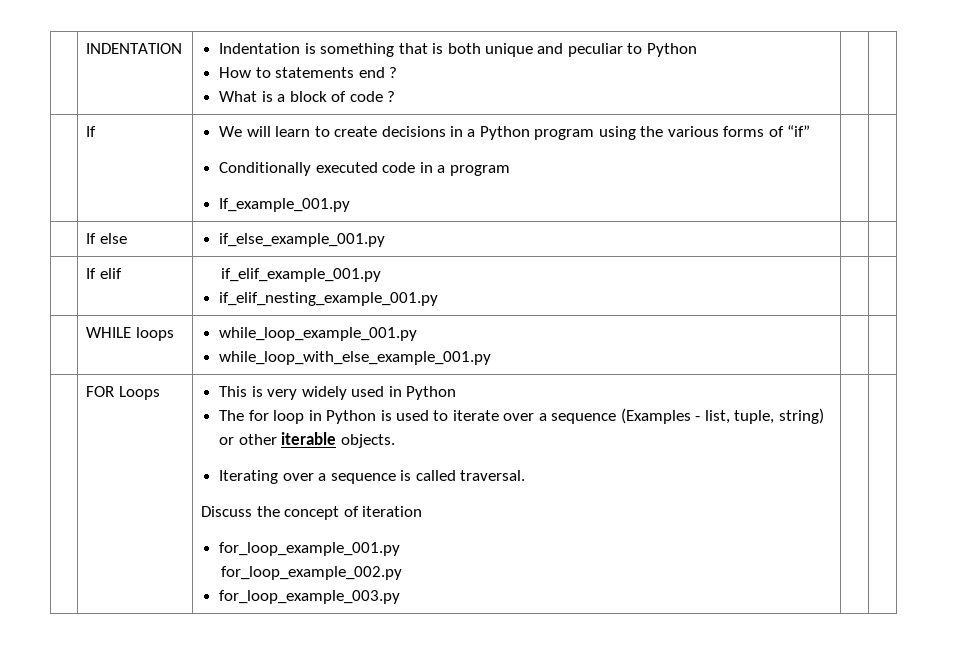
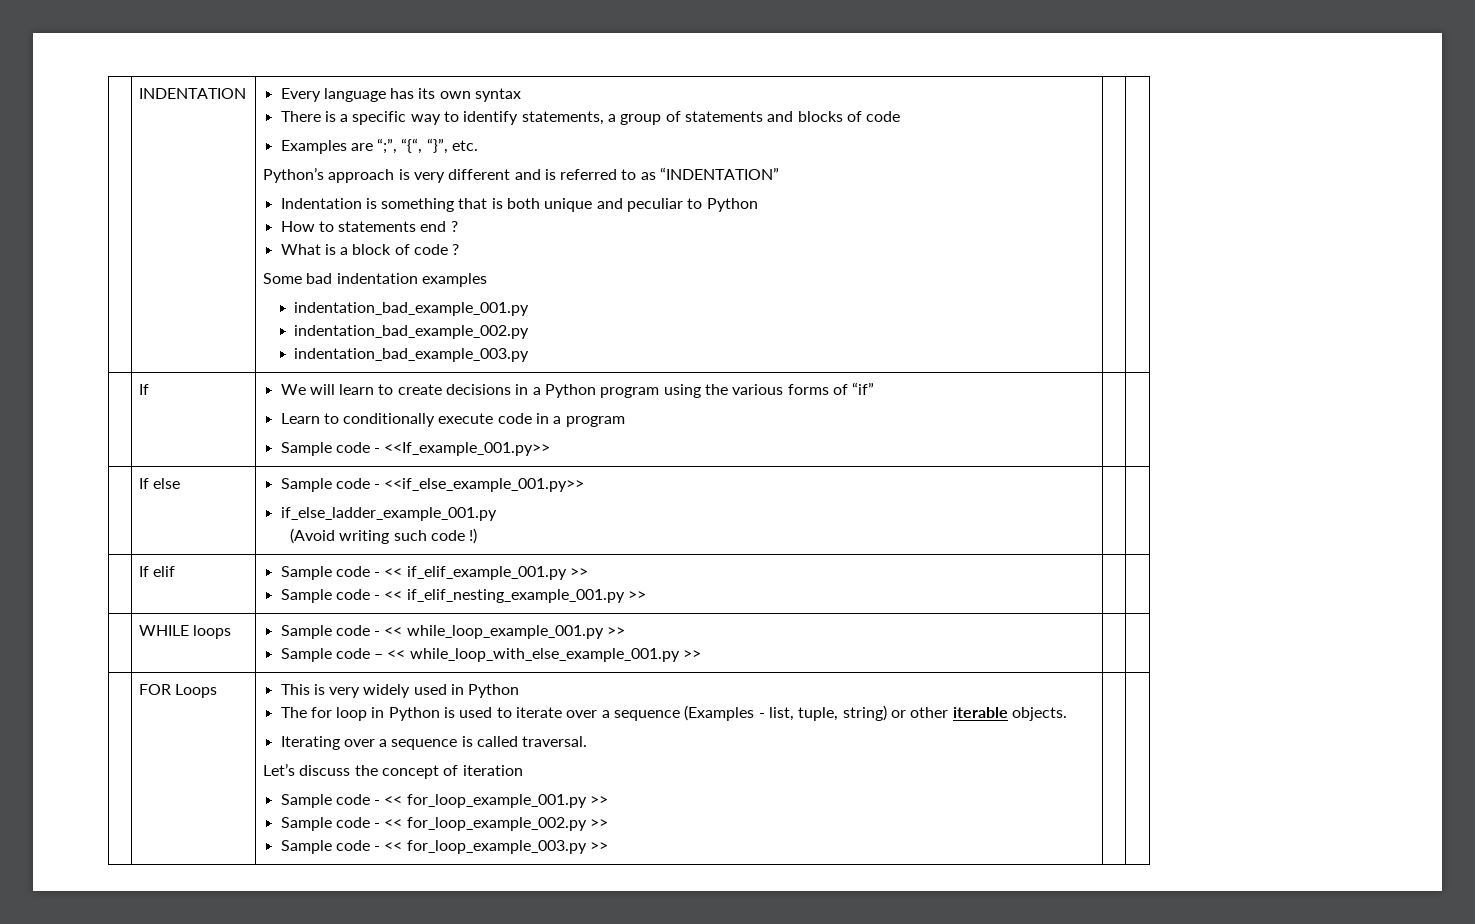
+ Every language has its own syntax
+ There is a specific way to identify statements, a group of statements and blocks of code
+ Examples are “;”, “{“, “}”, etc.
+ Python’s approach is very different and is referred to as “INDENTATION”
+ Some bad indentation examples
+ indentation_bad_example_001.py
+ indentation_bad_example_002.py
+ indentation_bad_example_003.py
  | If | We will learn to create decisions in a Python program using the various forms of “if”
- Conditionally executed code in a program
- If_example_001.py | |
- | If else | if_else_example_001.py | |
- | If elif | if_elif_example_001.py
- if_elif_nesting_example_001.py | |
+ Learn to conditionally execute code in a program
+ Sample code - <<If_example_001.py>> | |
+ | If else | Sample code - <<if_else_example_001.py>>
+ if_else_ladder_example_001.py
+ (Avoid writing such code !) | |
+ | If elif | Sample code - << if_elif_example_001.py >>
+ Sample code - << if_elif_nesting_example_001.py >> | |
- | WHILE loops | while_loop_example_001.py
- while_loop_with_else_example_001.py | |
+ | WHILE loops | Sample code - << while_loop_example_001.py >>
+ Sample code – << while_loop_with_else_example_001.py >> | |
- Discuss the concept of iteration
+ Let’s discuss the concept of iteration
- for_loop_example_001.py
- for_loop_example_002.py
- for_loop_example_003.py
+ Sample code - << for_loop_example_001.py >>
+ Sample code - << for_loop_example_002.py >>
+ Sample code - << for_loop_example_003.py >>

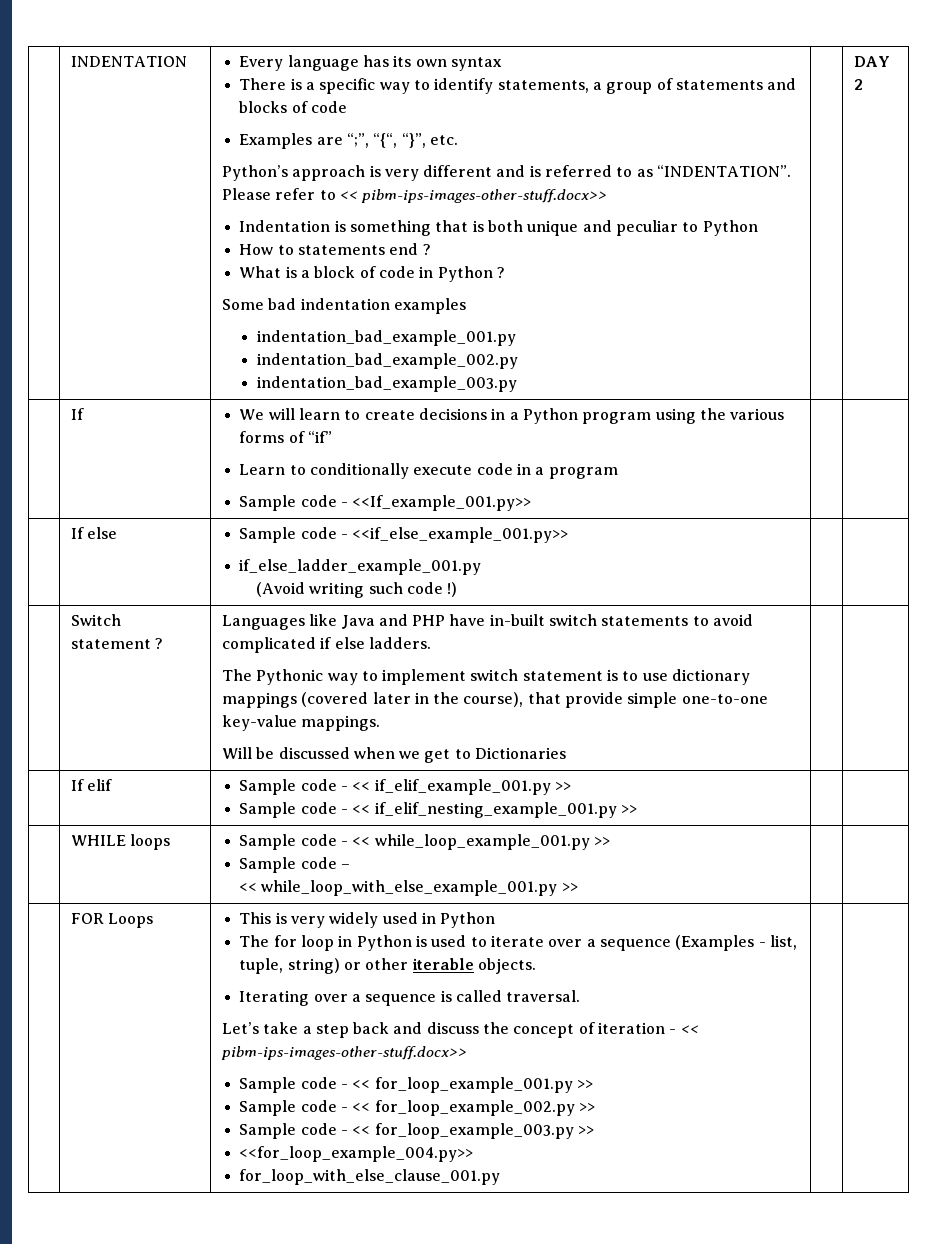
- Python’s approach is very different and is referred to as “INDENTATION”
+ Python’s approach is very different and is referred to as “INDENTATION”. Please refer to << pibm-ips-images-other-stuff.docx>>
- What is a block of code ?
+ What is a block of code in Python ?
+ DAY 2
+ Switch statement ? | Languages like Java and PHP have in-built switch statements to avoid complicated if else ladders.
+ The Pythonic way to implement switch statement is to use dictionary mappings (covered later in the course), that provide simple one-to-one key-value mappings.
+ Will be discussed when we get to Dictionaries
  | WHILE loops | Sample code - << while_loop_example_001.py >>
- Sample code – << while_loop_with_else_example_001.py >> | |
+ Sample code –
+ << while_loop_with_else_example_001.py >> | |
- Let’s discuss the concept of iteration
+ Let’s take a step back and discuss the concept of iteration - << pibm-ips-images-other-stuff.docx>>
+ <<for_loop_example_004.py>>
+ for_loop_with_else_clause_001.py

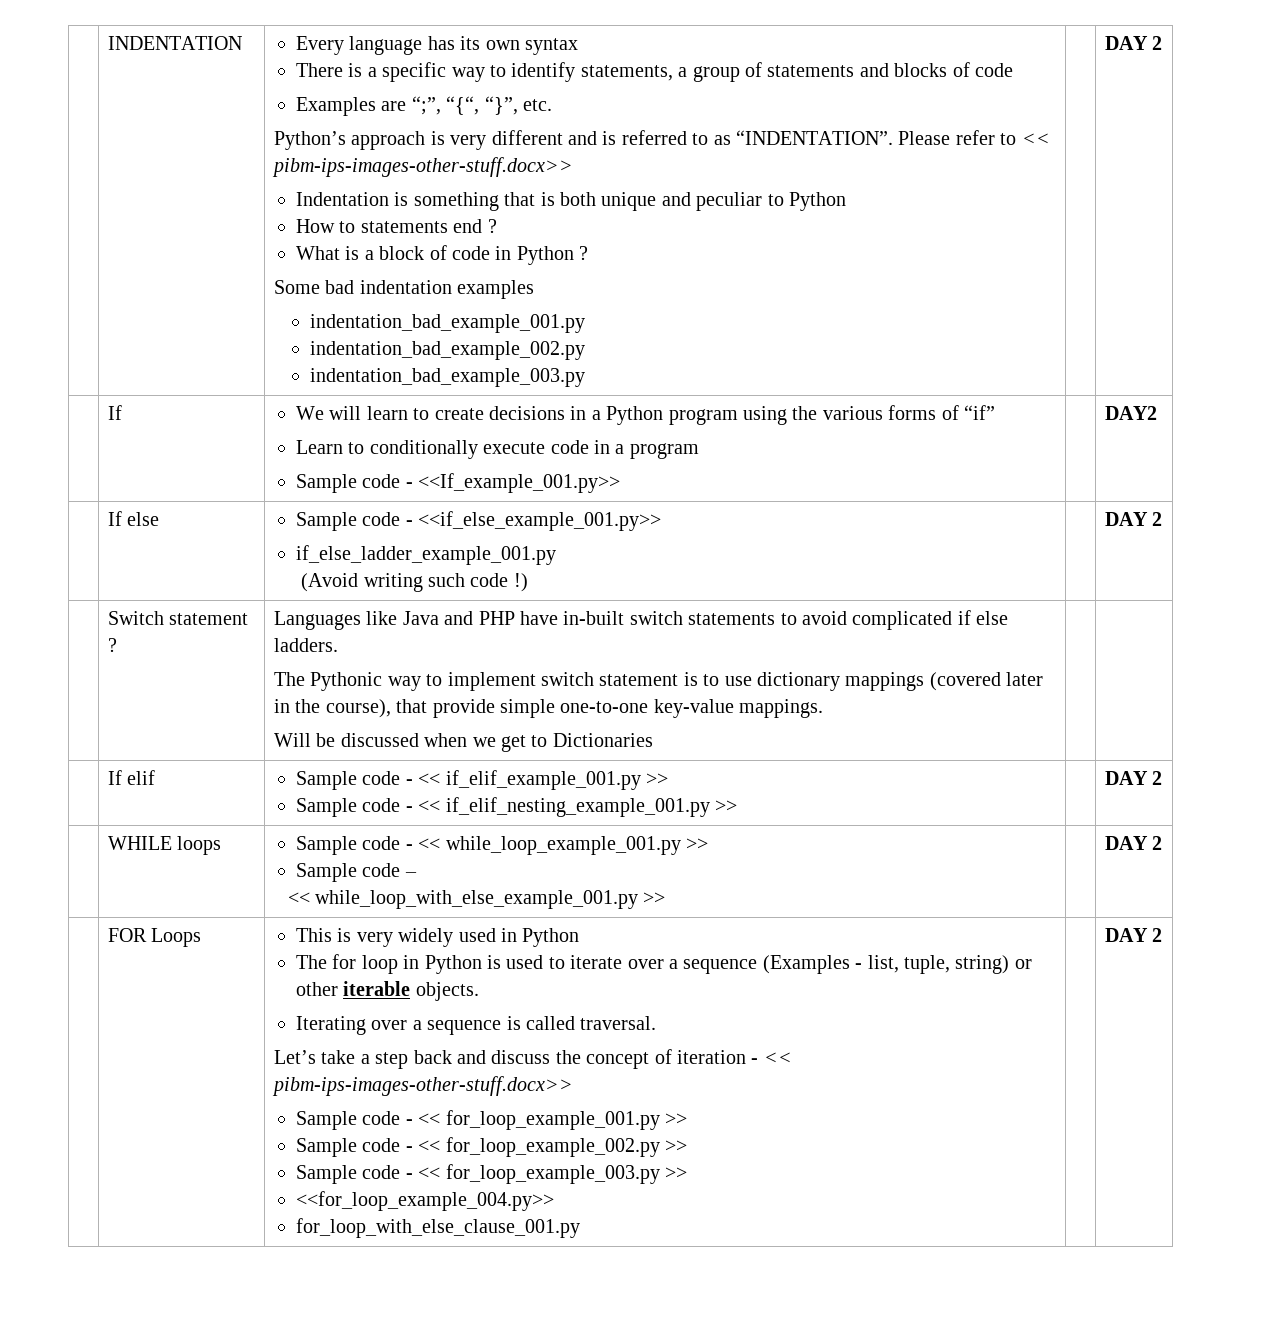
  | If | We will learn to create decisions in a Python program using the various forms of “if”
  Learn to conditionally execute code in a program
- Sample code - <<If_example_001.py>> | |
+ Sample code - <<If_example_001.py>> | | DAY2
  | If else | Sample code - <<if_else_example_001.py>>
  if_else_ladder_example_001.py
- (Avoid writing such code !) | |
+ (Avoid writing such code !) | | DAY 2
  | If elif | Sample code - << if_elif_example_001.py >>
- Sample code - << if_elif_nesting_example_001.py >> | |
+ Sample code - << if_elif_nesting_example_001.py >> | | DAY 2
  | WHILE loops | Sample code - << while_loop_example_001.py >>
  Sample code –
- << while_loop_with_else_example_001.py >> | |
+ << while_loop_with_else_example_001.py >> | | DAY 2
- for_loop_with_else_clause_001.py
+ for_loop_with_else_clause_001.py | | DAY 2

